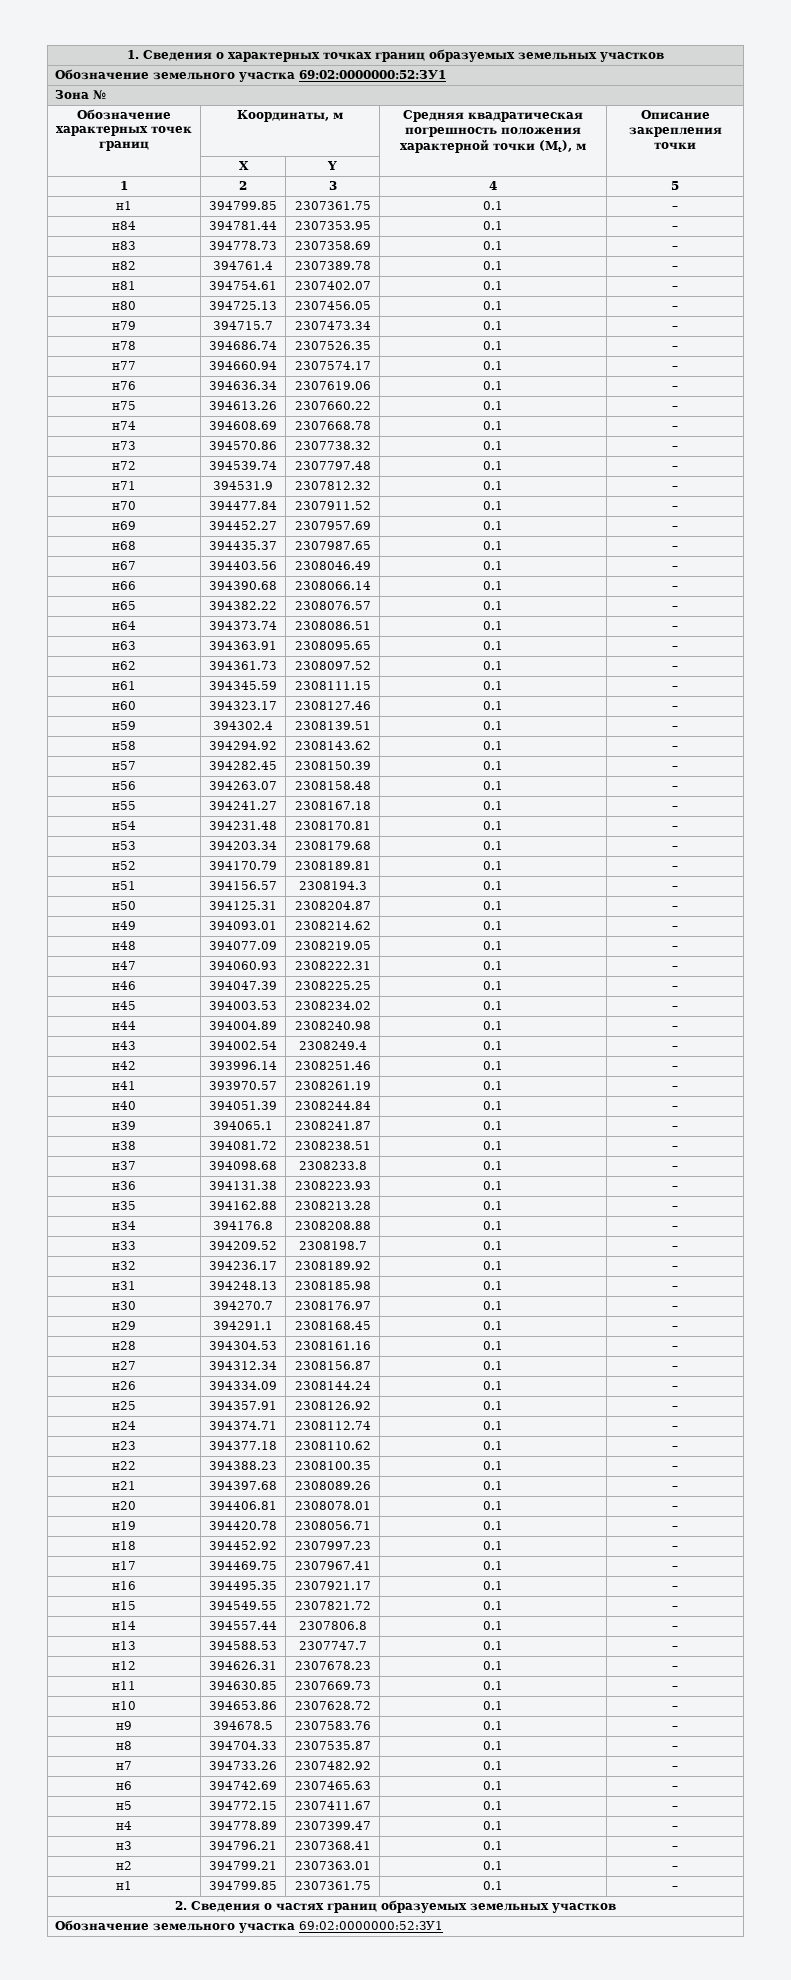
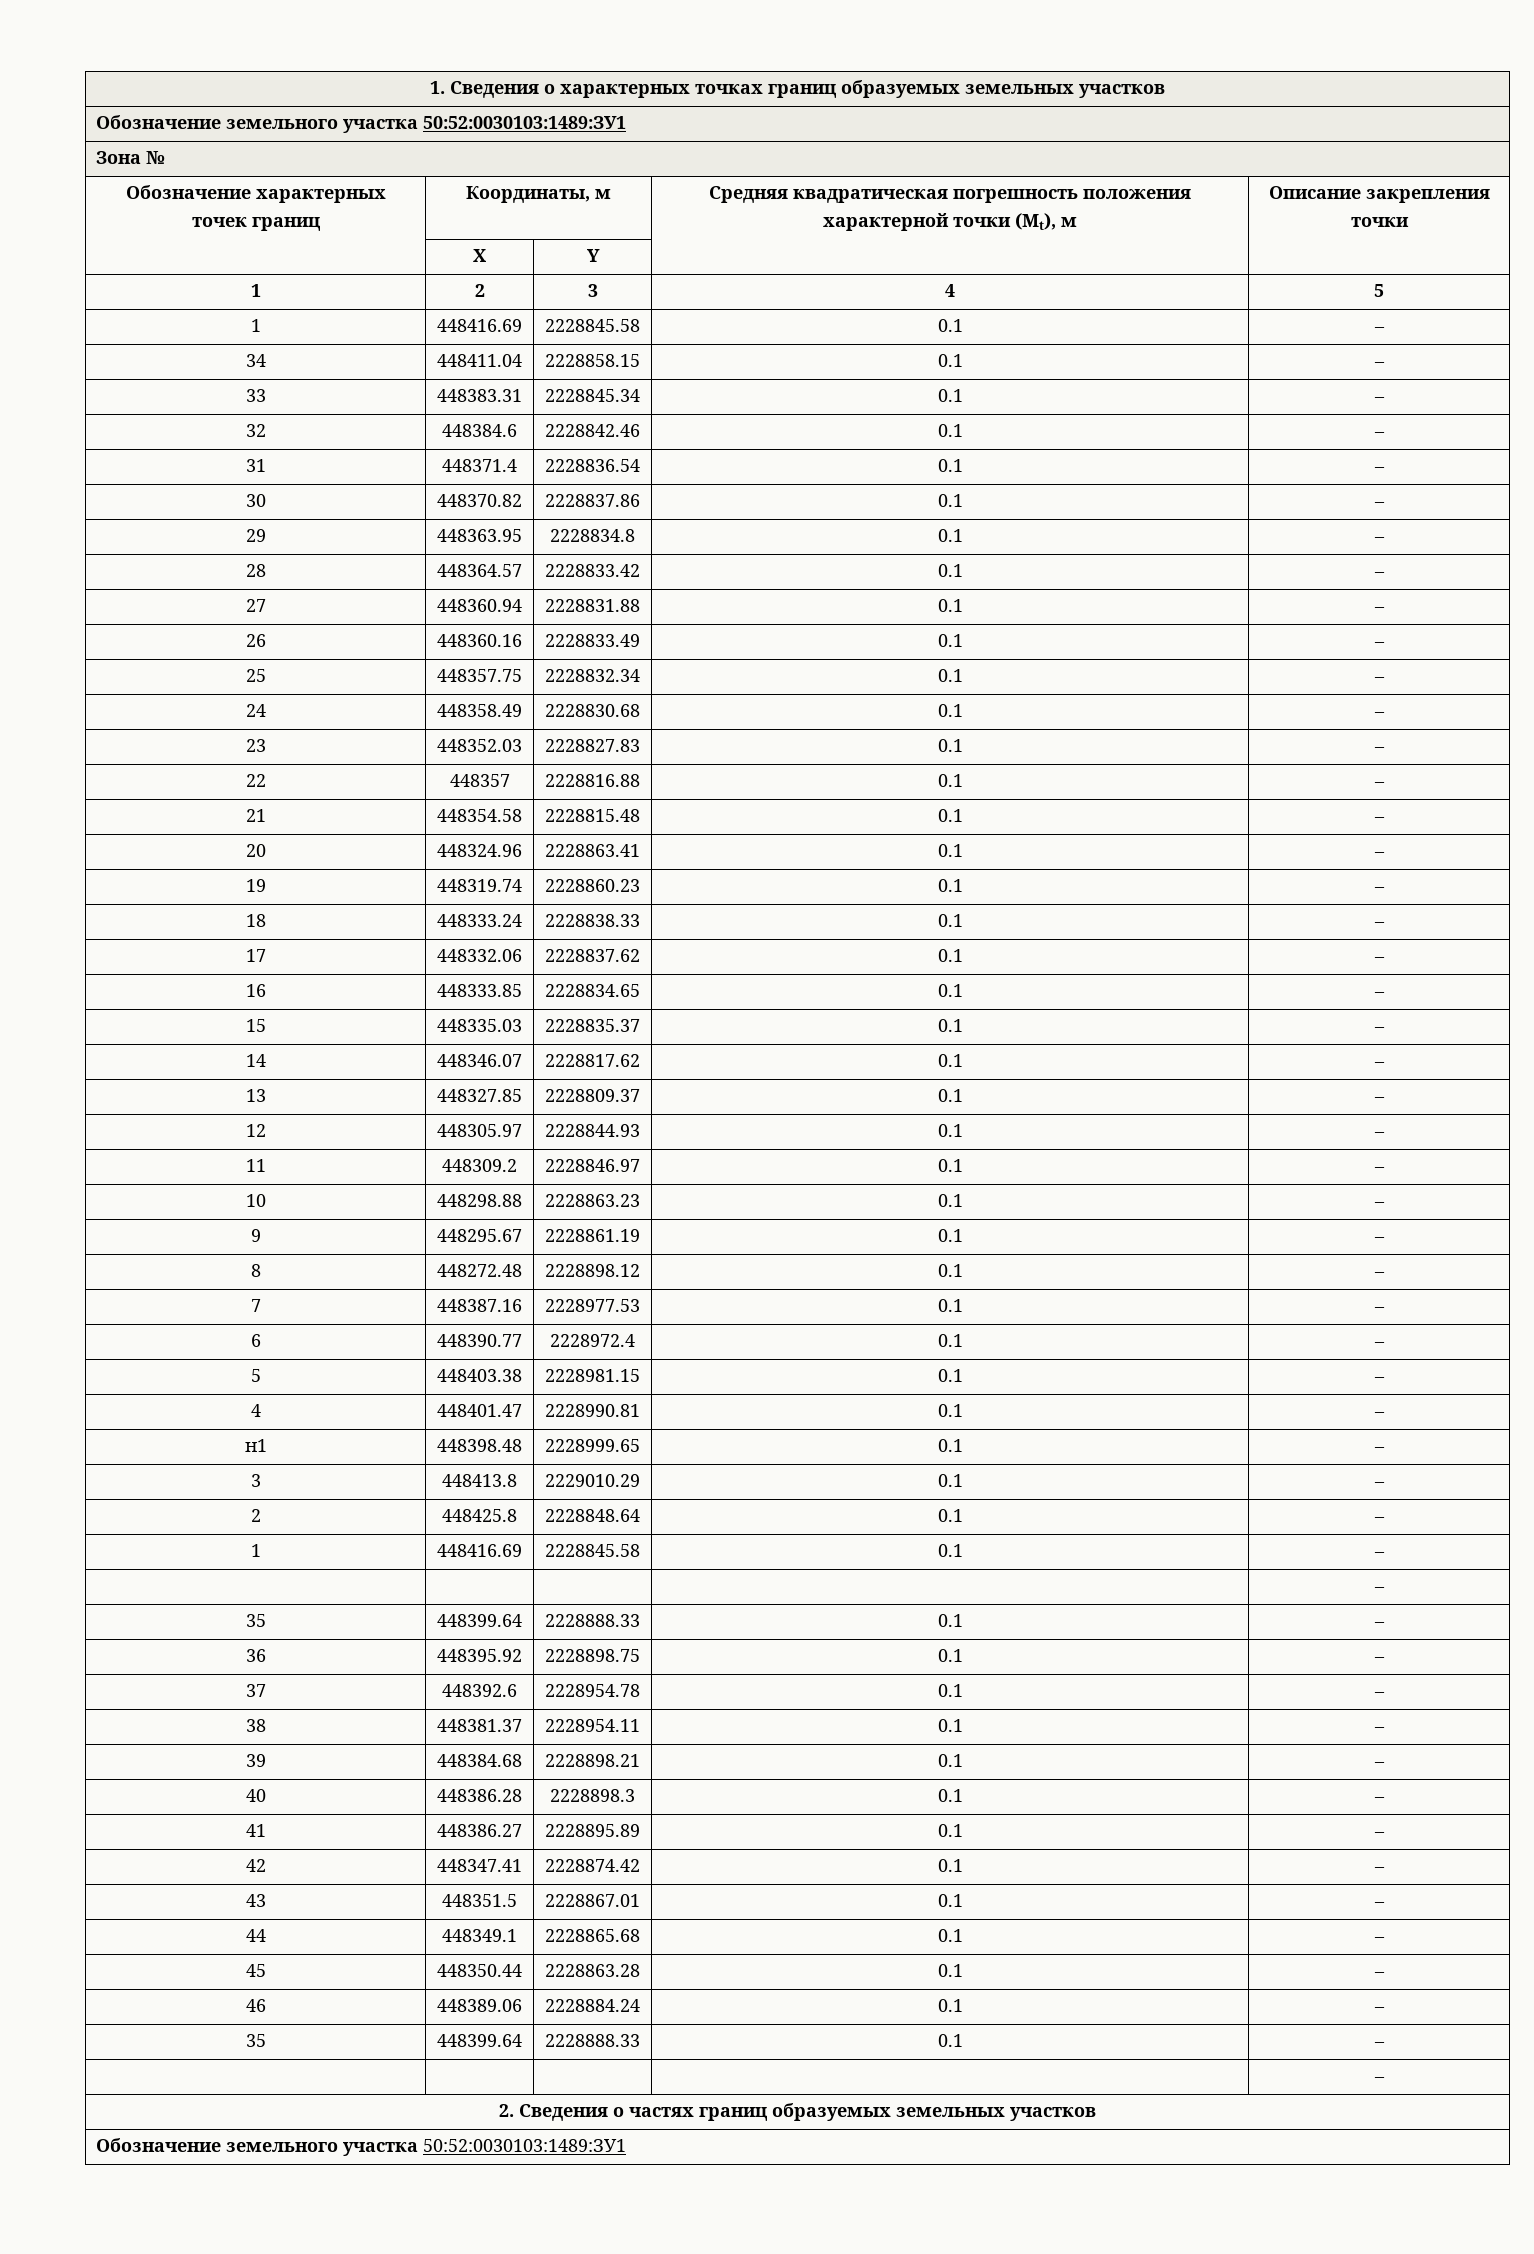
  1. Сведения о характерных точках границ образуемых земельных участков
- Обозначение земельного участка 69:02:0000000:52:ЗУ1
+ Обозначение земельного участка 50:52:0030103:1489:ЗУ1
  1 | 2 | 3 | 4 | 5
- н1 | 394799.85 | 2307361.75 | 0.1 | –
- н84 | 394781.44 | 2307353.95 | 0.1 | –
- н83 | 394778.73 | 2307358.69 | 0.1 | –
- н82 | 394761.4 | 2307389.78 | 0.1 | –
- н81 | 394754.61 | 2307402.07 | 0.1 | –
- н80 | 394725.13 | 2307456.05 | 0.1 | –
- н79 | 394715.7 | 2307473.34 | 0.1 | –
- н78 | 394686.74 | 2307526.35 | 0.1 | –
- н77 | 394660.94 | 2307574.17 | 0.1 | –
- н76 | 394636.34 | 2307619.06 | 0.1 | –
- н75 | 394613.26 | 2307660.22 | 0.1 | –
- н74 | 394608.69 | 2307668.78 | 0.1 | –
- н73 | 394570.86 | 2307738.32 | 0.1 | –
- н72 | 394539.74 | 2307797.48 | 0.1 | –
- н71 | 394531.9 | 2307812.32 | 0.1 | –
- н70 | 394477.84 | 2307911.52 | 0.1 | –
- н69 | 394452.27 | 2307957.69 | 0.1 | –
- н68 | 394435.37 | 2307987.65 | 0.1 | –
- н67 | 394403.56 | 2308046.49 | 0.1 | –
- н66 | 394390.68 | 2308066.14 | 0.1 | –
- н65 | 394382.22 | 2308076.57 | 0.1 | –
- н64 | 394373.74 | 2308086.51 | 0.1 | –
- н63 | 394363.91 | 2308095.65 | 0.1 | –
- н62 | 394361.73 | 2308097.52 | 0.1 | –
- н61 | 394345.59 | 2308111.15 | 0.1 | –
- н60 | 394323.17 | 2308127.46 | 0.1 | –
- н59 | 394302.4 | 2308139.51 | 0.1 | –
- н58 | 394294.92 | 2308143.62 | 0.1 | –
- н57 | 394282.45 | 2308150.39 | 0.1 | –
- н56 | 394263.07 | 2308158.48 | 0.1 | –
- н55 | 394241.27 | 2308167.18 | 0.1 | –
- н54 | 394231.48 | 2308170.81 | 0.1 | –
- н53 | 394203.34 | 2308179.68 | 0.1 | –
- н52 | 394170.79 | 2308189.81 | 0.1 | –
- н51 | 394156.57 | 2308194.3 | 0.1 | –
- н50 | 394125.31 | 2308204.87 | 0.1 | –
- н49 | 394093.01 | 2308214.62 | 0.1 | –
- н48 | 394077.09 | 2308219.05 | 0.1 | –
- н47 | 394060.93 | 2308222.31 | 0.1 | –
- н46 | 394047.39 | 2308225.25 | 0.1 | –
- н45 | 394003.53 | 2308234.02 | 0.1 | –
- н44 | 394004.89 | 2308240.98 | 0.1 | –
- н43 | 394002.54 | 2308249.4 | 0.1 | –
- н42 | 393996.14 | 2308251.46 | 0.1 | –
- н41 | 393970.57 | 2308261.19 | 0.1 | –
- н40 | 394051.39 | 2308244.84 | 0.1 | –
- н39 | 394065.1 | 2308241.87 | 0.1 | –
- н38 | 394081.72 | 2308238.51 | 0.1 | –
- н37 | 394098.68 | 2308233.8 | 0.1 | –
- н36 | 394131.38 | 2308223.93 | 0.1 | –
- н35 | 394162.88 | 2308213.28 | 0.1 | –
- н34 | 394176.8 | 2308208.88 | 0.1 | –
- н33 | 394209.52 | 2308198.7 | 0.1 | –
- н32 | 394236.17 | 2308189.92 | 0.1 | –
- н31 | 394248.13 | 2308185.98 | 0.1 | –
- н30 | 394270.7 | 2308176.97 | 0.1 | –
- н29 | 394291.1 | 2308168.45 | 0.1 | –
- н28 | 394304.53 | 2308161.16 | 0.1 | –
- н27 | 394312.34 | 2308156.87 | 0.1 | –
- н26 | 394334.09 | 2308144.24 | 0.1 | –
- н25 | 394357.91 | 2308126.92 | 0.1 | –
- н24 | 394374.71 | 2308112.74 | 0.1 | –
- н23 | 394377.18 | 2308110.62 | 0.1 | –
- н22 | 394388.23 | 2308100.35 | 0.1 | –
- н21 | 394397.68 | 2308089.26 | 0.1 | –
- н20 | 394406.81 | 2308078.01 | 0.1 | –
- н19 | 394420.78 | 2308056.71 | 0.1 | –
- н18 | 394452.92 | 2307997.23 | 0.1 | –
- н17 | 394469.75 | 2307967.41 | 0.1 | –
- н16 | 394495.35 | 2307921.17 | 0.1 | –
- н15 | 394549.55 | 2307821.72 | 0.1 | –
- н14 | 394557.44 | 2307806.8 | 0.1 | –
- н13 | 394588.53 | 2307747.7 | 0.1 | –
- н12 | 394626.31 | 2307678.23 | 0.1 | –
- н11 | 394630.85 | 2307669.73 | 0.1 | –
- н10 | 394653.86 | 2307628.72 | 0.1 | –
- н9 | 394678.5 | 2307583.76 | 0.1 | –
- н8 | 394704.33 | 2307535.87 | 0.1 | –
- н7 | 394733.26 | 2307482.92 | 0.1 | –
- н6 | 394742.69 | 2307465.63 | 0.1 | –
- н5 | 394772.15 | 2307411.67 | 0.1 | –
- н4 | 394778.89 | 2307399.47 | 0.1 | –
- н3 | 394796.21 | 2307368.41 | 0.1 | –
- н2 | 394799.21 | 2307363.01 | 0.1 | –
- н1 | 394799.85 | 2307361.75 | 0.1 | –
+ 1 | 448416.69 | 2228845.58 | 0.1 | –
+ 34 | 448411.04 | 2228858.15 | 0.1 | –
+ 33 | 448383.31 | 2228845.34 | 0.1 | –
+ 32 | 448384.6 | 2228842.46 | 0.1 | –
+ 31 | 448371.4 | 2228836.54 | 0.1 | –
+ 30 | 448370.82 | 2228837.86 | 0.1 | –
+ 29 | 448363.95 | 2228834.8 | 0.1 | –
+ 28 | 448364.57 | 2228833.42 | 0.1 | –
+ 27 | 448360.94 | 2228831.88 | 0.1 | –
+ 26 | 448360.16 | 2228833.49 | 0.1 | –
+ 25 | 448357.75 | 2228832.34 | 0.1 | –
+ 24 | 448358.49 | 2228830.68 | 0.1 | –
+ 23 | 448352.03 | 2228827.83 | 0.1 | –
+ 22 | 448357 | 2228816.88 | 0.1 | –
+ 21 | 448354.58 | 2228815.48 | 0.1 | –
+ 20 | 448324.96 | 2228863.41 | 0.1 | –
+ 19 | 448319.74 | 2228860.23 | 0.1 | –
+ 18 | 448333.24 | 2228838.33 | 0.1 | –
+ 17 | 448332.06 | 2228837.62 | 0.1 | –
+ 16 | 448333.85 | 2228834.65 | 0.1 | –
+ 15 | 448335.03 | 2228835.37 | 0.1 | –
+ 14 | 448346.07 | 2228817.62 | 0.1 | –
+ 13 | 448327.85 | 2228809.37 | 0.1 | –
+ 12 | 448305.97 | 2228844.93 | 0.1 | –
+ 11 | 448309.2 | 2228846.97 | 0.1 | –
+ 10 | 448298.88 | 2228863.23 | 0.1 | –
+ 9 | 448295.67 | 2228861.19 | 0.1 | –
+ 8 | 448272.48 | 2228898.12 | 0.1 | –
+ 7 | 448387.16 | 2228977.53 | 0.1 | –
+ 6 | 448390.77 | 2228972.4 | 0.1 | –
+ 5 | 448403.38 | 2228981.15 | 0.1 | –
+ 4 | 448401.47 | 2228990.81 | 0.1 | –
+ н1 | 448398.48 | 2228999.65 | 0.1 | –
+ 3 | 448413.8 | 2229010.29 | 0.1 | –
+ 2 | 448425.8 | 2228848.64 | 0.1 | –
+ 1 | 448416.69 | 2228845.58 | 0.1 | –
+ | | | | –
+ 35 | 448399.64 | 2228888.33 | 0.1 | –
+ 36 | 448395.92 | 2228898.75 | 0.1 | –
+ 37 | 448392.6 | 2228954.78 | 0.1 | –
+ 38 | 448381.37 | 2228954.11 | 0.1 | –
+ 39 | 448384.68 | 2228898.21 | 0.1 | –
+ 40 | 448386.28 | 2228898.3 | 0.1 | –
+ 41 | 448386.27 | 2228895.89 | 0.1 | –
+ 42 | 448347.41 | 2228874.42 | 0.1 | –
+ 43 | 448351.5 | 2228867.01 | 0.1 | –
+ 44 | 448349.1 | 2228865.68 | 0.1 | –
+ 45 | 448350.44 | 2228863.28 | 0.1 | –
+ 46 | 448389.06 | 2228884.24 | 0.1 | –
+ 35 | 448399.64 | 2228888.33 | 0.1 | –
+ | | | | –
  2. Сведения о частях границ образуемых земельных участков
- Обозначение земельного участка 69:02:0000000:52:ЗУ1
+ Обозначение земельного участка 50:52:0030103:1489:ЗУ1

